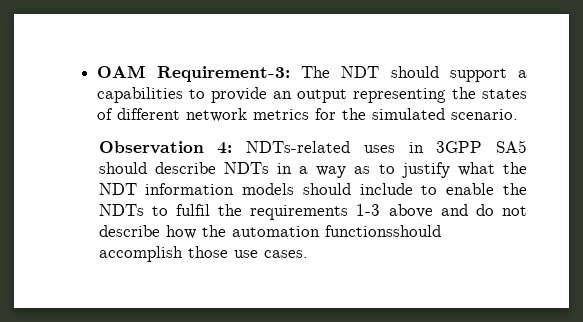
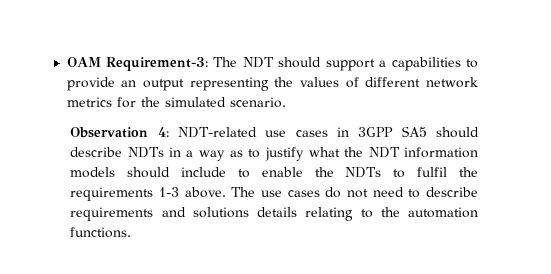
- OAM Requirement-3: The NDT should support a capabilities to provide an output representing the states of different network metrics for the simulated scenario.
+ OAM Requirement-3: The NDT should support a capabilities to provide an output representing the values of different network metrics for the simulated scenario.
- Observation 4: NDTs-related uses in 3GPP SA5 should describe NDTs in a way as to justify what the NDT information models should include to enable the NDTs to fulfil the requirements 1-3 above and do not describe how the automation functionsshould accomplish those use cases.
+ Observation 4: NDT-related use cases in 3GPP SA5 should describe NDTs in a way as to justify what the NDT information models should include to enable the NDTs to fulfil the requirements 1-3 above. The use cases do not need to describe requirements and solutions details relating to the automation functions.

